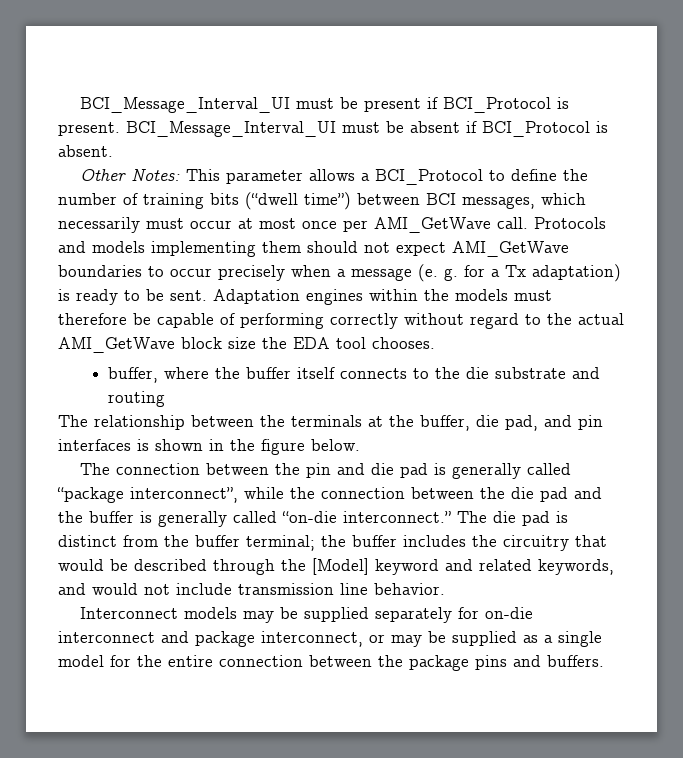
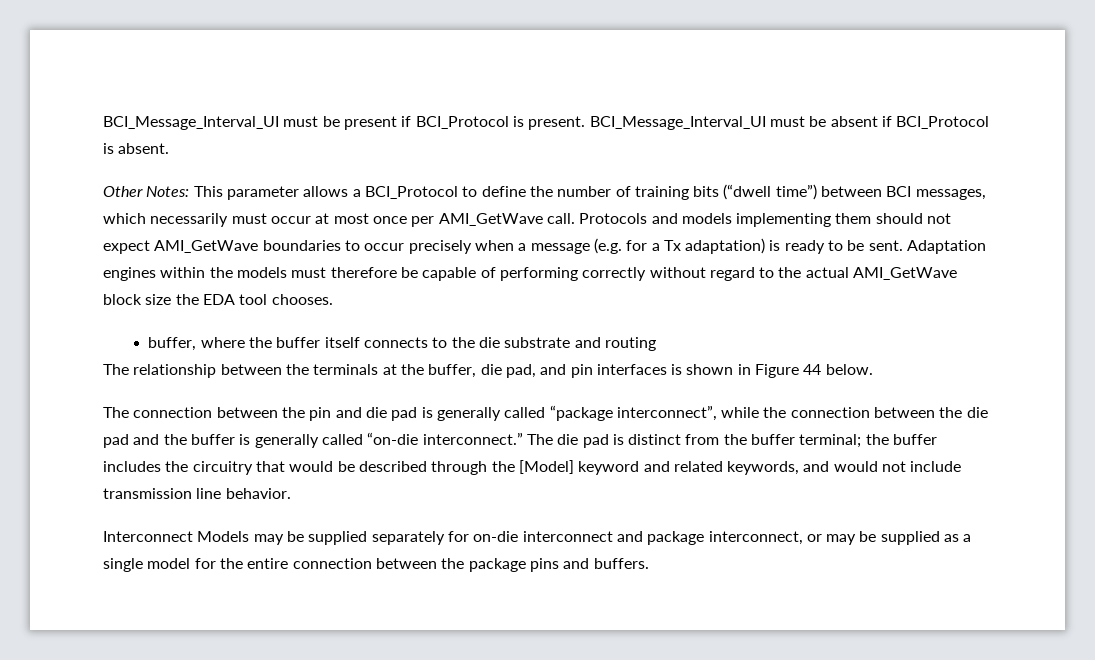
- Protocols and models implementing them should not expect AMI_GetWave boundaries to occur precisely when a message (e. g. for a Tx adaptation) is ready to be sent.
+ Protocols and models implementing them should not expect AMI_GetWave boundaries to occur precisely when a message (e.g. for a Tx adaptation) is ready to be sent.
- The relationship between the terminals at the buffer, die pad, and pin interfaces is shown in the figure below.
+ The relationship between the terminals at the buffer, die pad, and pin interfaces is shown in Figure 44 below.
- Interconnect models may be supplied separately for on-die interconnect and package interconnect, or may be supplied as a single model for the entire connection between the package pins and buffers.
+ Interconnect Models may be supplied separately for on-die interconnect and package interconnect, or may be supplied as a single model for the entire connection between the package pins and buffers.

